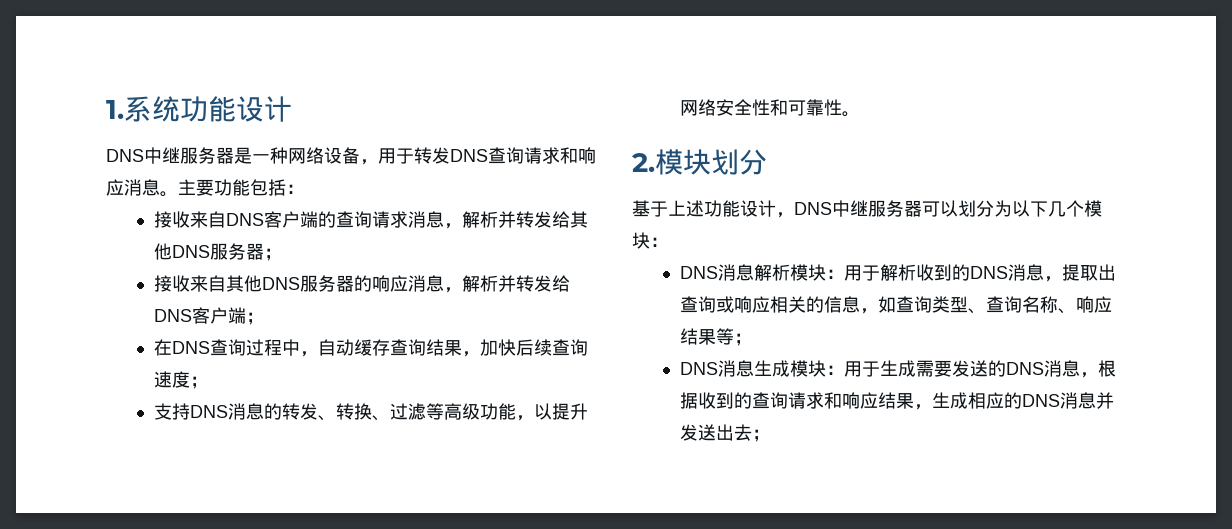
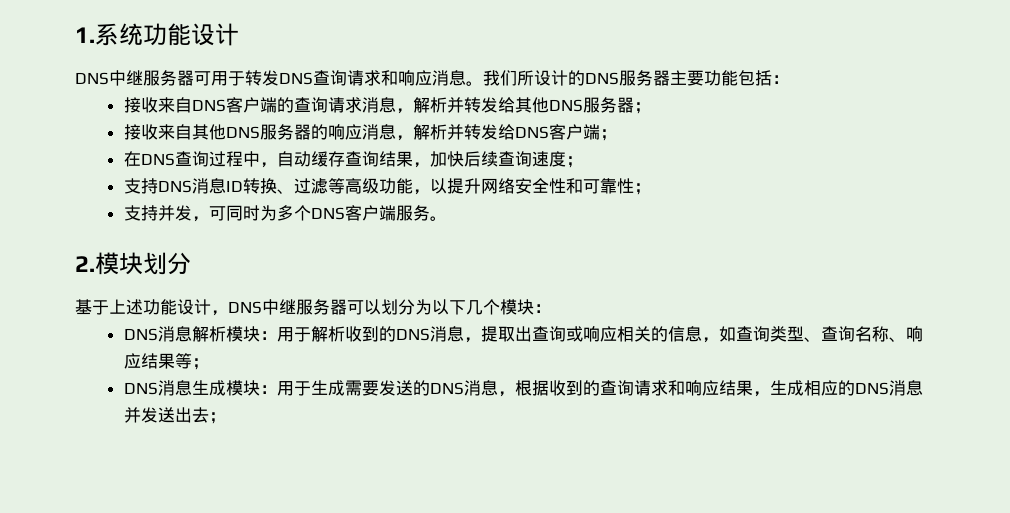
- DNS中继服务器是一种网络设备，用于转发DNS查询请求和响应消息。
+ DNS中继服务器可用于转发DNS查询请求和响应消息。
- 主要功能包括：
+ 我们所设计的DNS服务器主要功能包括：
- 支持DNS消息的转发、转换、过滤等高级功能，以提升网络安全性和可靠性。
+ 支持DNS消息ID转换、过滤等高级功能，以提升网络安全性和可靠性；
+ 支持并发，可同时为多个DNS客户端服务。

